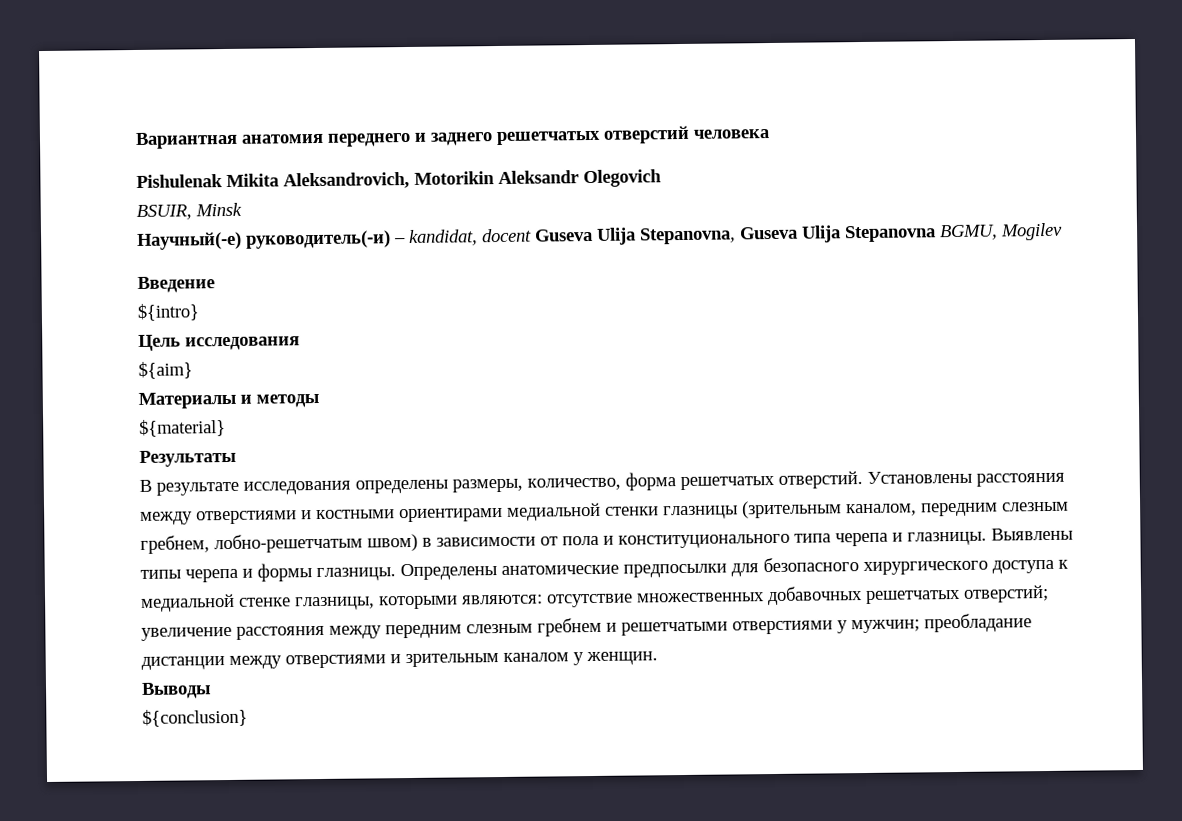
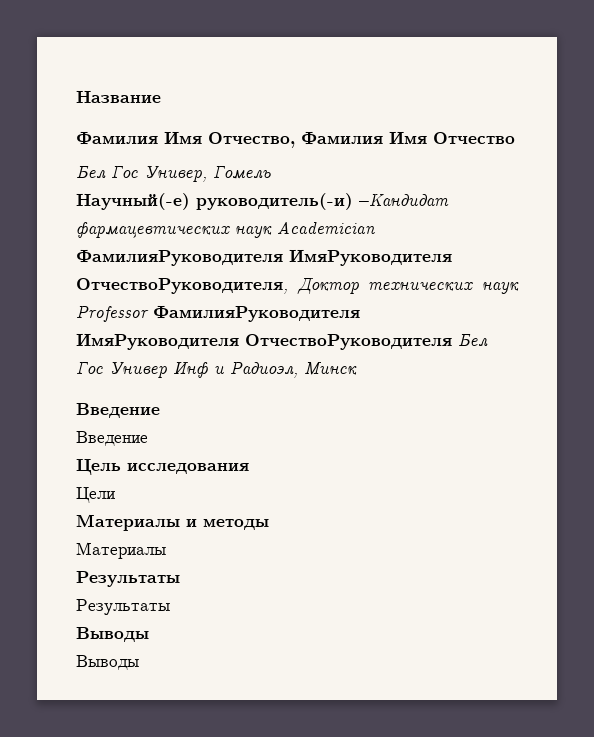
- Вариантная анатомия переднего и заднего решетчатых отверстий человека
- Pishulenak Mikita Aleksandrovich, Motorikin Aleksandr Olegovich
- BSUIR, Minsk
- Научный(-е) руководитель(-и) – kandidat, docent Guseva Ulija Stepanovna, Guseva Ulija Stepanovna BGMU, Mogilev
+ Название
+ Фамилия Имя Отчество, Фамилия Имя Отчество
+ Бел Гос Универ, Гомель
+ Научный(-е) руководитель(-и) –Кандидат фармацевтических наук Academician ФамилияРуководителя ИмяРуководителя ОтчествоРуководителя, Доктор технических наук Professor ФамилияРуководителя ИмяРуководителя ОтчествоРуководителя Бел Гос Универ Инф и Радиоэл, Минск
  Введение
- ${intro}
+ Введение
- ${aim}
+ Цели
  Материалы и методы
- ${material}
+ Материалы
  Результаты
- В результате исследования определены размеры, количество, форма решетчатых отверстий. Установлены расстояния между отверстиями и костными ориентирами медиальной стенки глазницы (зрительным каналом, передним слезным гребнем, лобно-решетчатым швом) в зависимости от пола и конституционального типа черепа и глазницы. Выявлены типы черепа и формы глазницы. Определены анатомические предпосылки для безопасного хирургического доступа к медиальной стенке глазницы, которыми являются: отсутствие множественных добавочных решетчатых отверстий; увеличение расстояния между передним слезным гребнем и решетчатыми отверстиями у мужчин; преобладание дистанции между отверстиями и зрительным каналом у женщин.
+ Результаты
  Выводы
- ${conclusion}
+ Выводы

